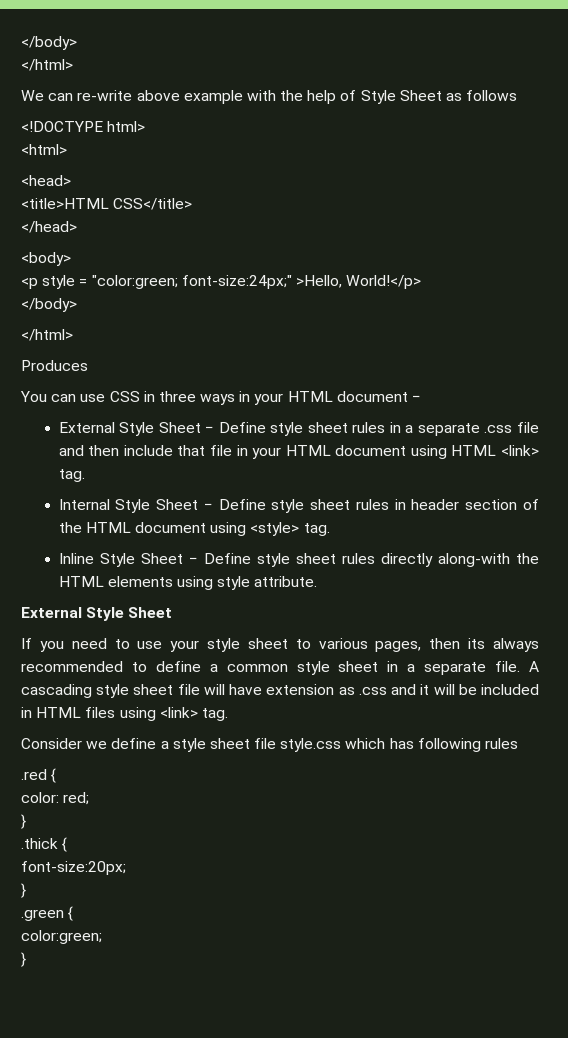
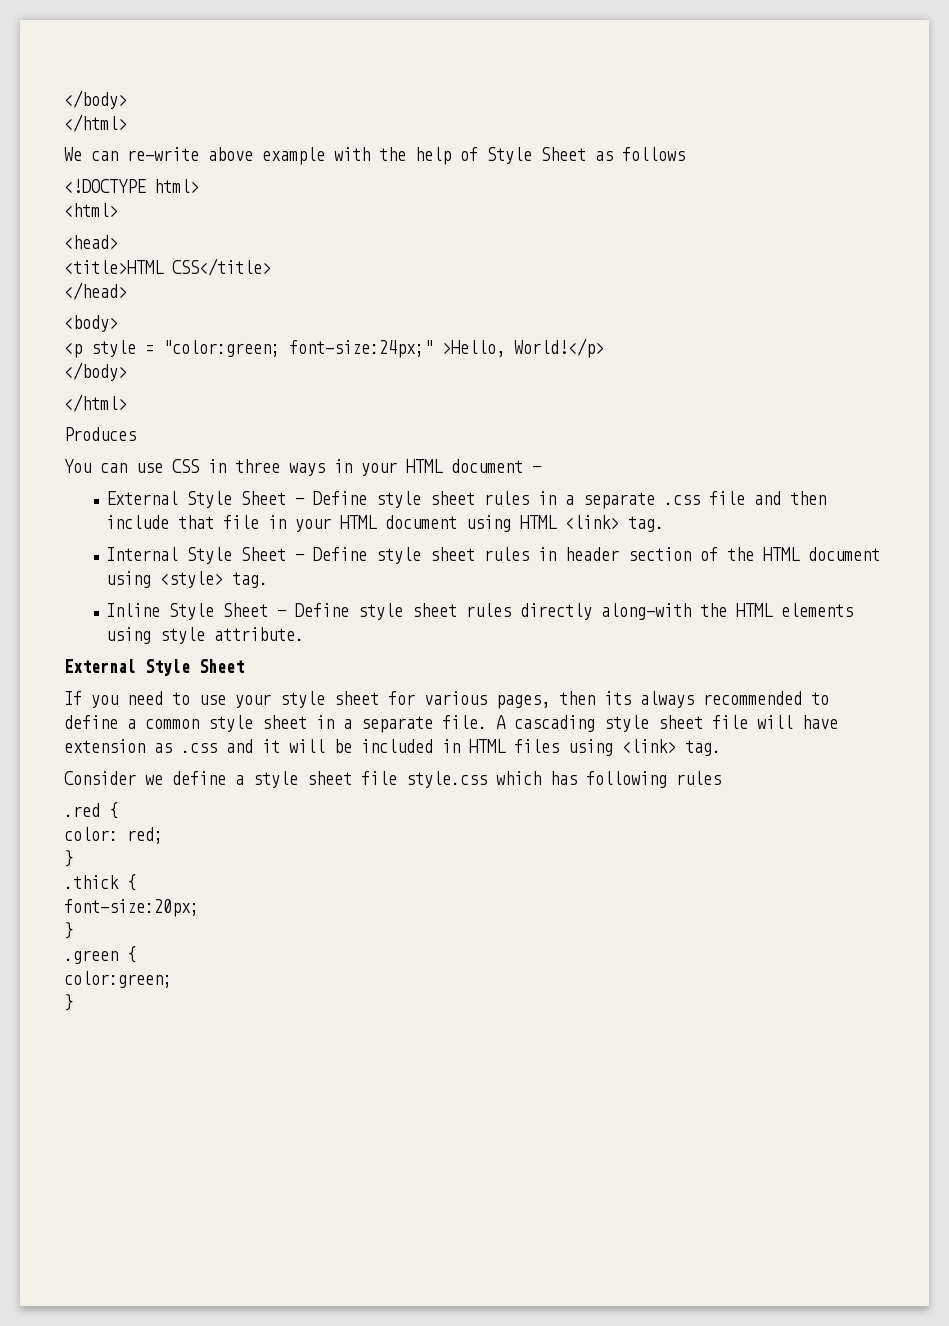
- If you need to use your style sheet to various pages, then its always recommended to define a common style sheet in a separate file.
+ If you need to use your style sheet for various pages, then its always recommended to define a common style sheet in a separate file.

